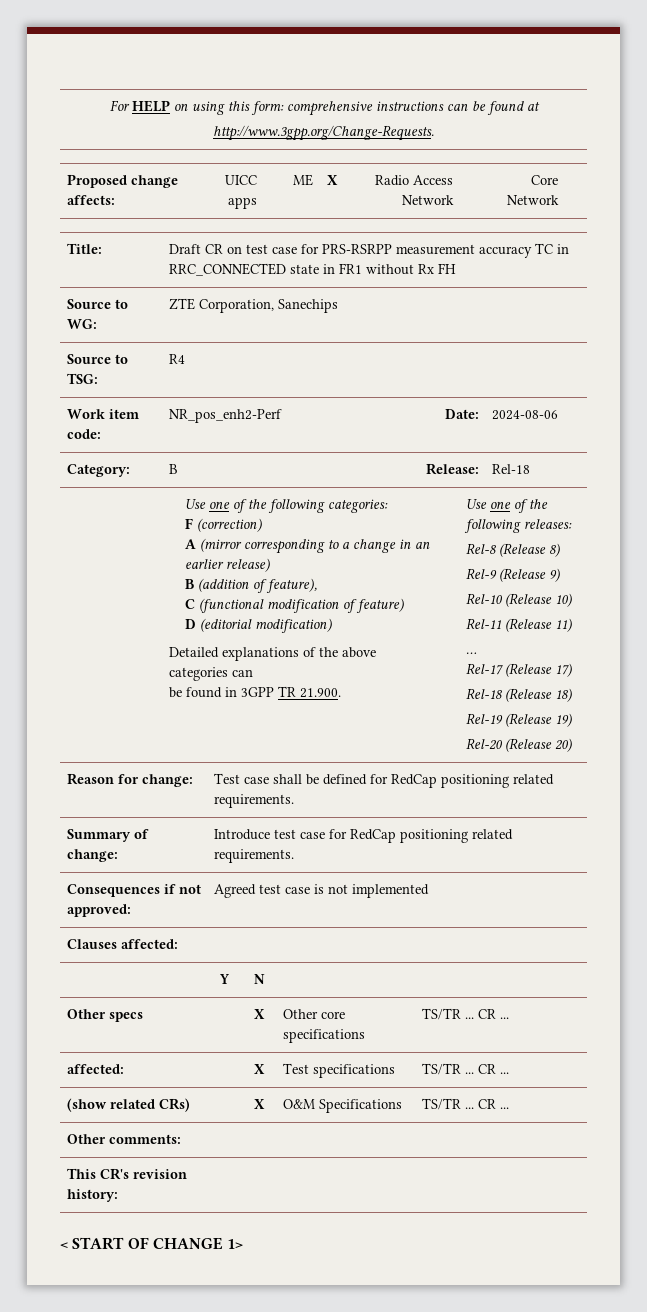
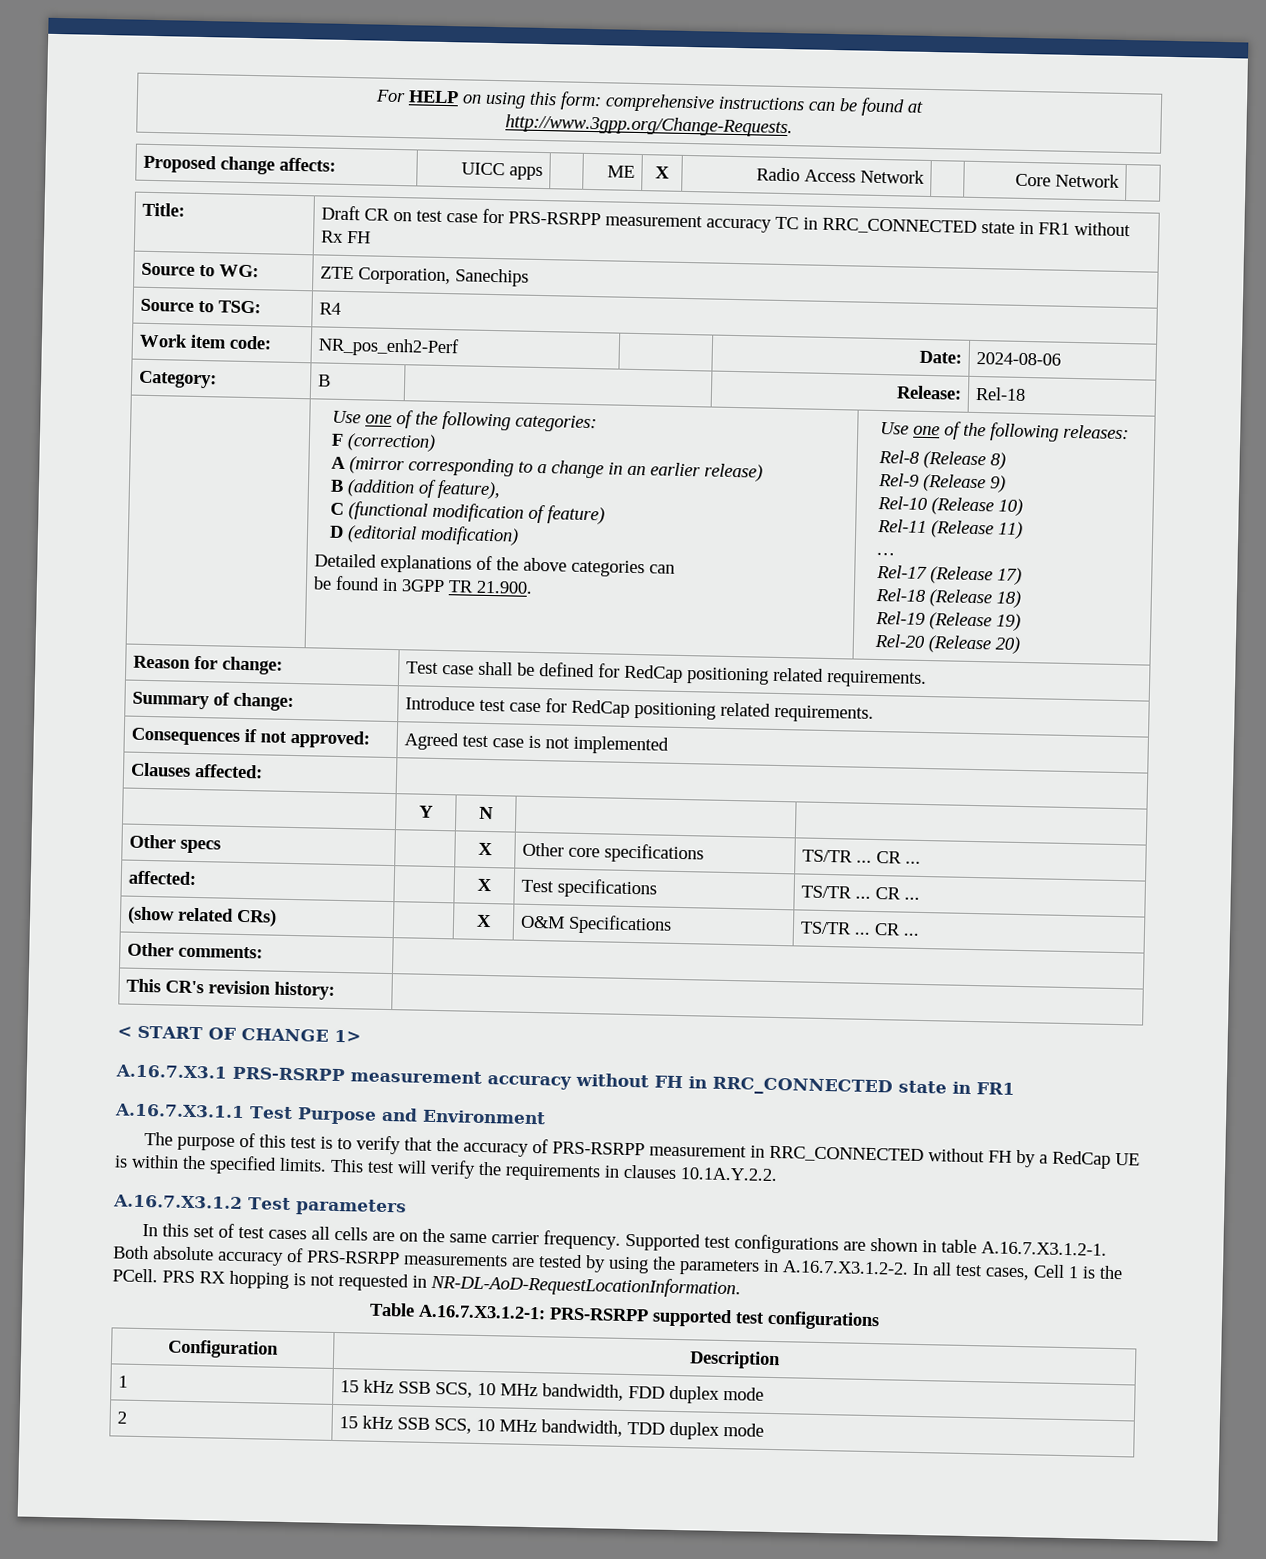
+ A.16.7.X3.1 PRS-RSRPP measurement accuracy without FH in RRC_CONNECTED state in FR1
+ A.16.7.X3.1.1 Test Purpose and Environment
+ The purpose of this test is to verify that the accuracy of PRS-RSRPP measurement in RRC_CONNECTED without FH by a RedCap UE is within the specified limits. This test will verify the requirements in clauses 10.1A.Y.2.2.
+ A.16.7.X3.1.2 Test parameters
+ In this set of test cases all cells are on the same carrier frequency. Supported test configurations are shown in table A.16.7.X3.1.2-1. Both absolute accuracy of PRS-RSRPP measurements are tested by using the parameters in A.16.7.X3.1.2-2. In all test cases, Cell 1 is the PCell. PRS RX hopping is not requested in NR-DL-AoD-RequestLocationInformation.
+ Table A.16.7.X3.1.2-1: PRS-RSRPP supported test configurations
+ Configuration | Description
+ 1 | 15 kHz SSB SCS, 10 MHz bandwidth, FDD duplex mode
+ 2 | 15 kHz SSB SCS, 10 MHz bandwidth, TDD duplex mode

